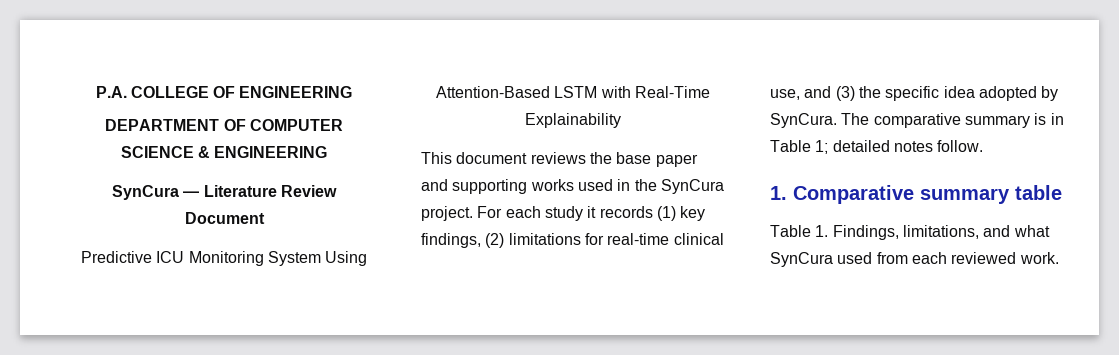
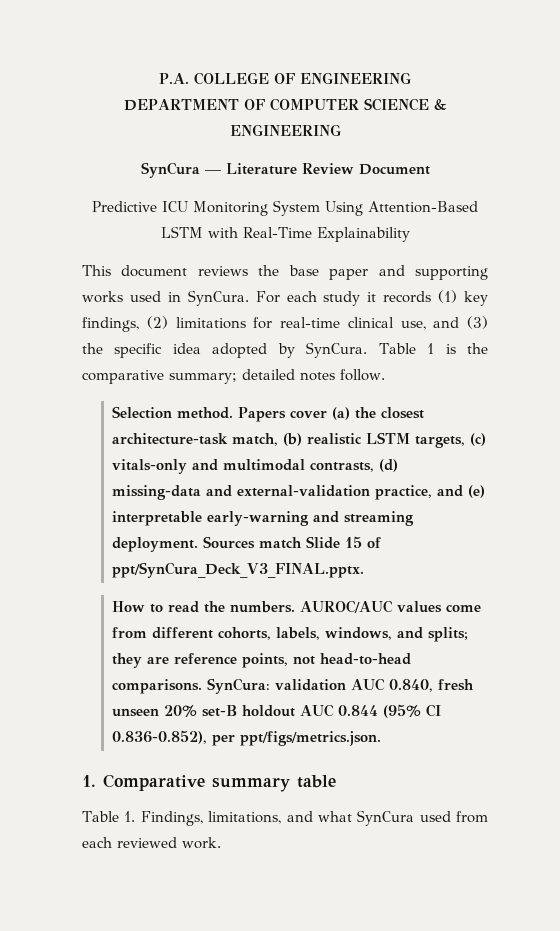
- This document reviews the base paper and supporting works used in the SynCura project.
+ This document reviews the base paper and supporting works used in SynCura.
- The comparative summary is in Table 1; detailed notes follow.
+ Table 1 is the comparative summary; detailed notes follow.
+ Selection method. Papers cover (a) the closest architecture-task match, (b) realistic LSTM targets, (c) vitals-only and multimodal contrasts, (d) missing-data and external-validation practice, and (e) interpretable early-warning and streaming deployment. Sources match Slide 15 of ppt/SynCura_Deck_V3_FINAL.pptx.
+ How to read the numbers. AUROC/AUC values come from different cohorts, labels, windows, and splits; they are reference points, not head-to-head comparisons. SynCura: validation AUC 0.840, fresh unseen 20% set-B holdout AUC 0.844 (95% CI 0.836-0.852), per ppt/figs/metrics.json.

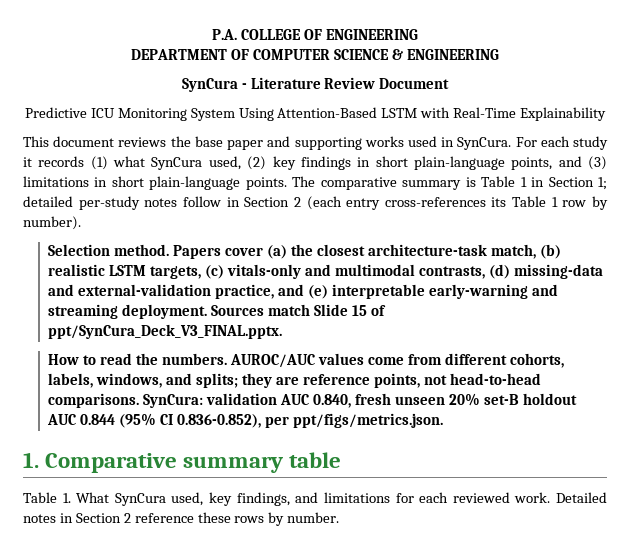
- SynCura — Literature Review Document
+ SynCura - Literature Review Document
- For each study it records (1) key findings, (2) limitations for real-time clinical use, and (3) the specific idea adopted by SynCura. Table 1 is the comparative summary; detailed notes follow.
+ For each study it records (1) what SynCura used, (2) key findings in short plain-language points, and (3) limitations in short plain-language points. The comparative summary is Table 1 in Section 1; detailed per-study notes follow in Section 2 (each entry cross-references its Table 1 row by number).
- Table 1. Findings, limitations, and what SynCura used from each reviewed work.
+ Table 1. What SynCura used, key findings, and limitations for each reviewed work. Detailed notes in Section 2 reference these rows by number.

